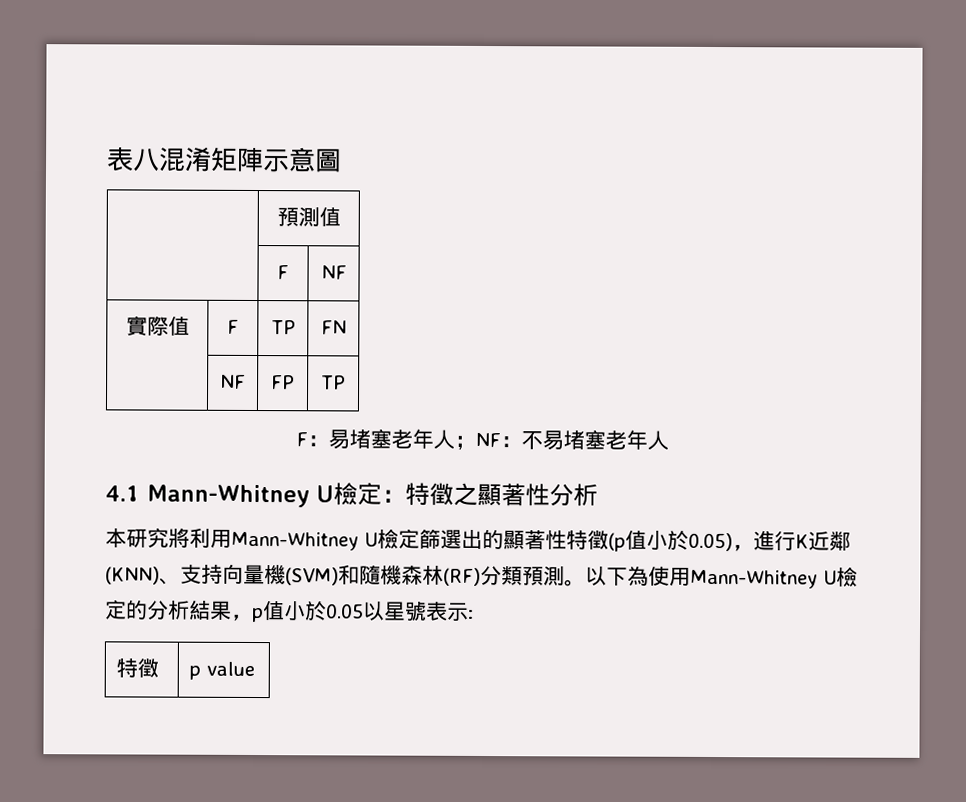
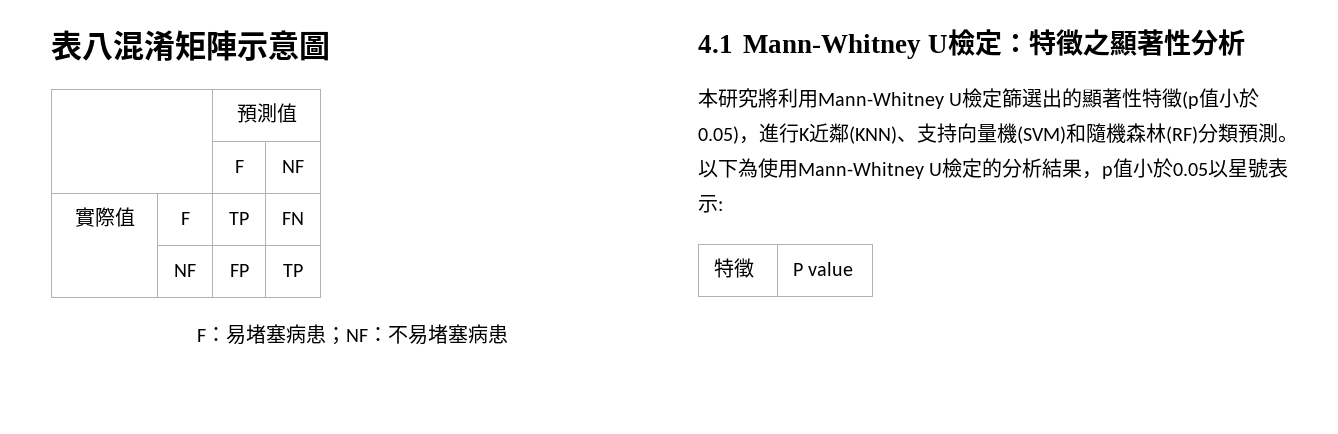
- F：易堵塞老年人；NF：不易堵塞老年人
+ F：易堵塞病患；NF：不易堵塞病患
- 特徵 | p value
+ 特徵 | P value

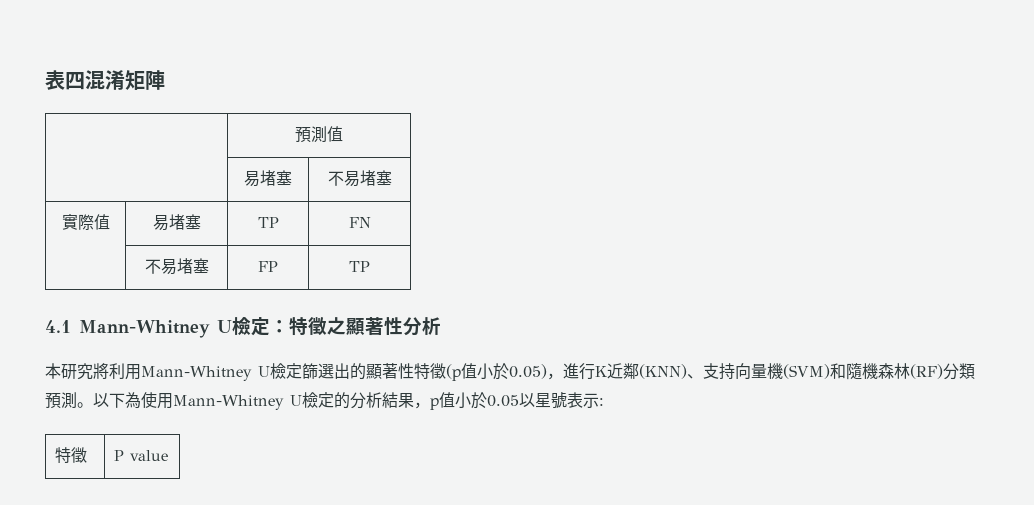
- 表八混淆矩陣示意圖
+ 表四混淆矩陣
- | F | NF
+ | 易堵塞 | 不易堵塞
- 實際值 | F | TP | FN
+ 實際值 | 易堵塞 | TP | FN
- | NF | FP | TP
+ | 不易堵塞 | FP | TP
- F：易堵塞病患；NF：不易堵塞病患

